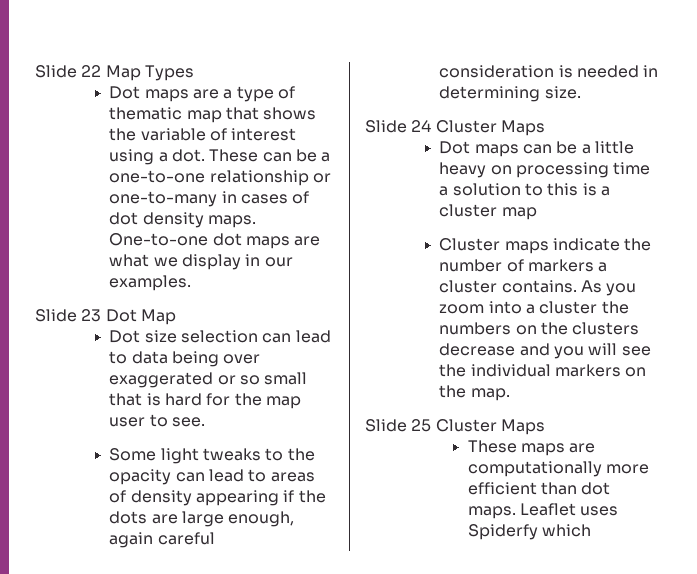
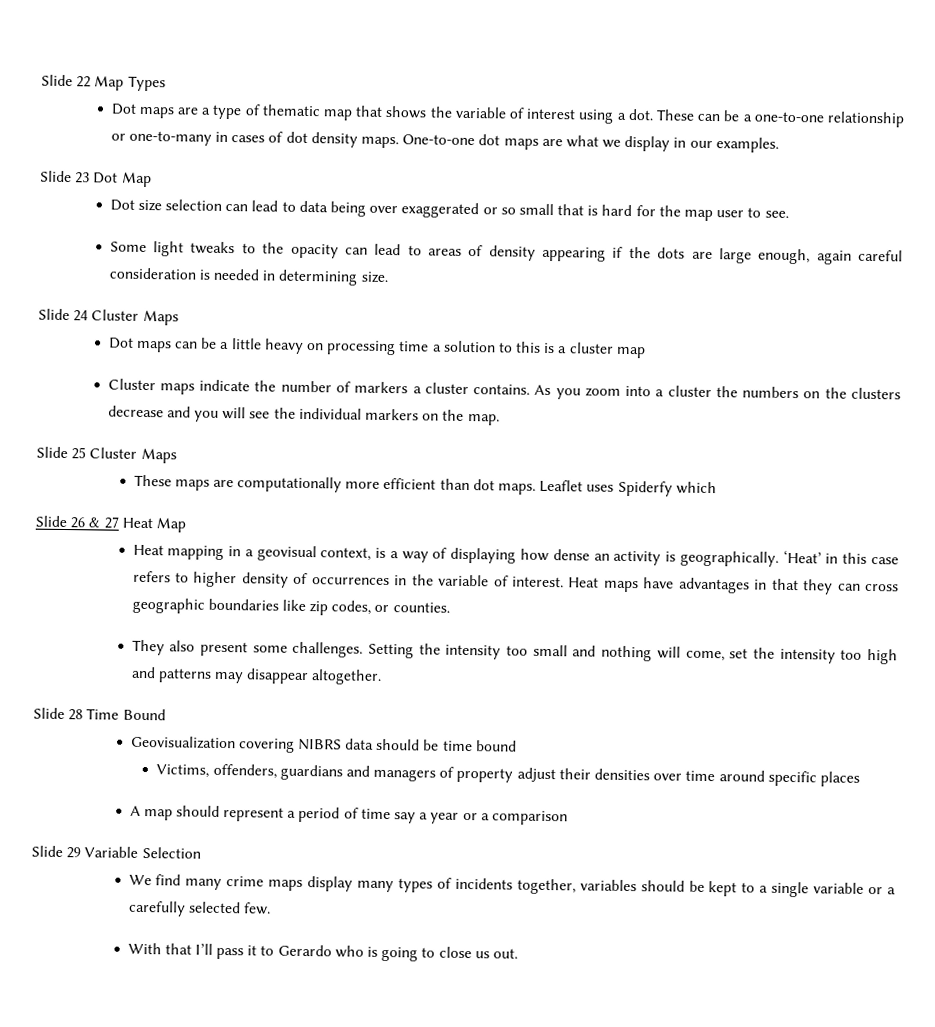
+ Slide 26 & 27 Heat Map
+ Heat mapping in a geovisual context, is a way of displaying how dense an activity is geographically. ‘Heat’ in this case refers to higher density of occurrences in the variable of interest. Heat maps have advantages in that they can cross geographic boundaries like zip codes, or counties.
+ They also present some challenges. Setting the intensity too small and nothing will come, set the intensity too high and patterns may disappear altogether.
+ Slide 28 Time Bound
+ Geovisualization covering NIBRS data should be time bound
+ Victims, offenders, guardians and managers of property adjust their densities over time around specific places
+ A map should represent a period of time say a year or a comparison
+ Slide 29 Variable Selection
+ We find many crime maps display many types of incidents together, variables should be kept to a single variable or a carefully selected few.
+ With that I’ll pass it to Gerardo who is going to close us out.

